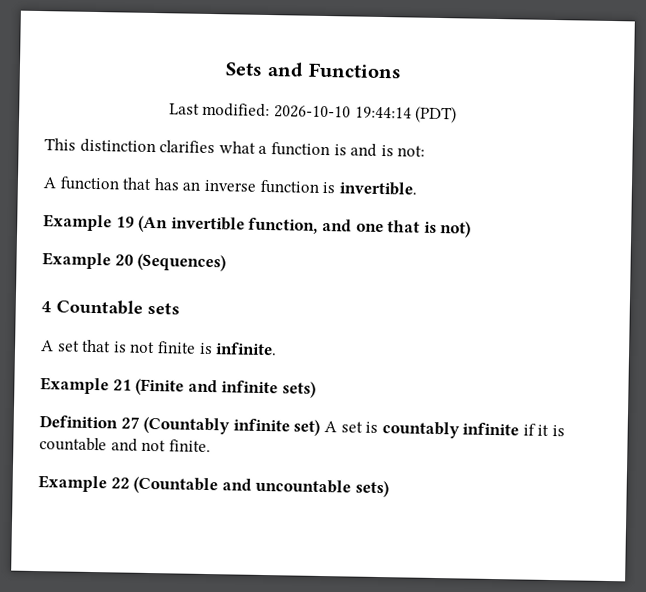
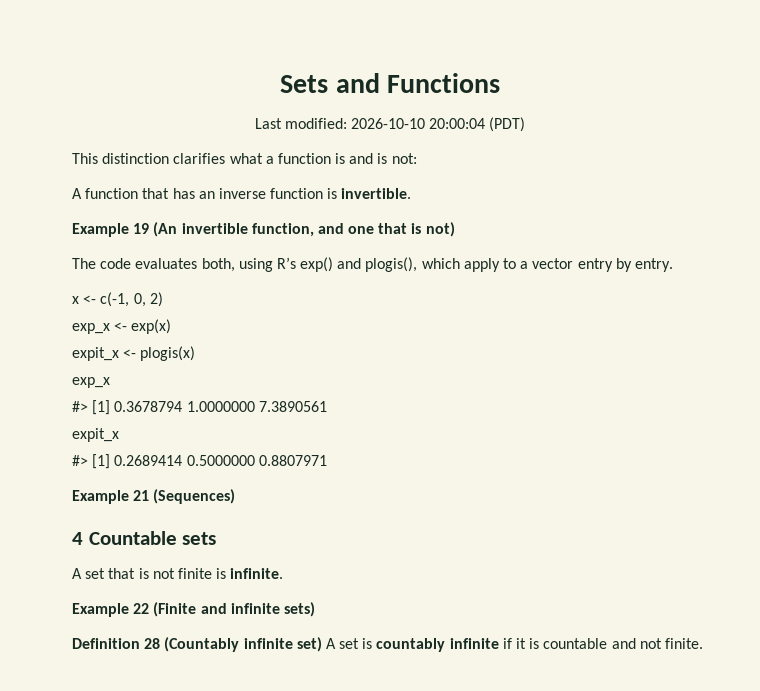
- Last modified: 2026-10-10 19:44:14 (PDT)
+ Last modified: 2026-10-10 20:00:04 (PDT)
- Example 20 (Sequences)
+ The code evaluates both, using R’s exp() and plogis(), which apply to a vector entry by entry.
+ x <- c(-1, 0, 2)
+ exp_x <- exp(x)
+ expit_x <- plogis(x)
+ exp_x
+ #> [1] 0.3678794 1.0000000 7.3890561
+ expit_x
+ #> [1] 0.2689414 0.5000000 0.8807971
+ Example 21 (Sequences)
- Example 21 (Finite and infinite sets)
+ Example 22 (Finite and infinite sets)
- Definition 27 (Countably infinite set) A set is countably infinite if it is countable and not finite.
+ Definition 28 (Countably infinite set) A set is countably infinite if it is countable and not finite.
- Example 22 (Countable and uncountable sets)

